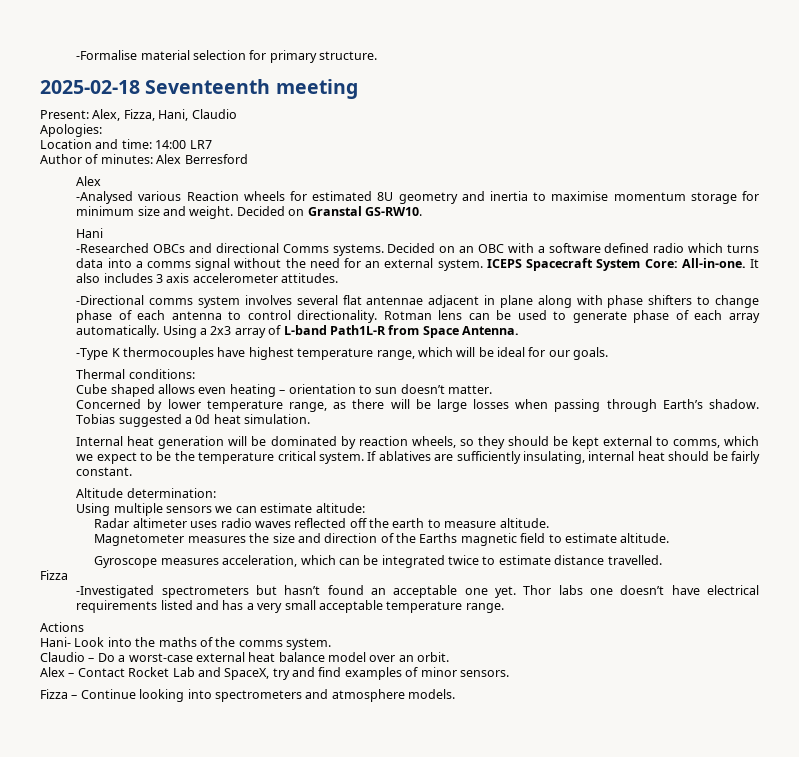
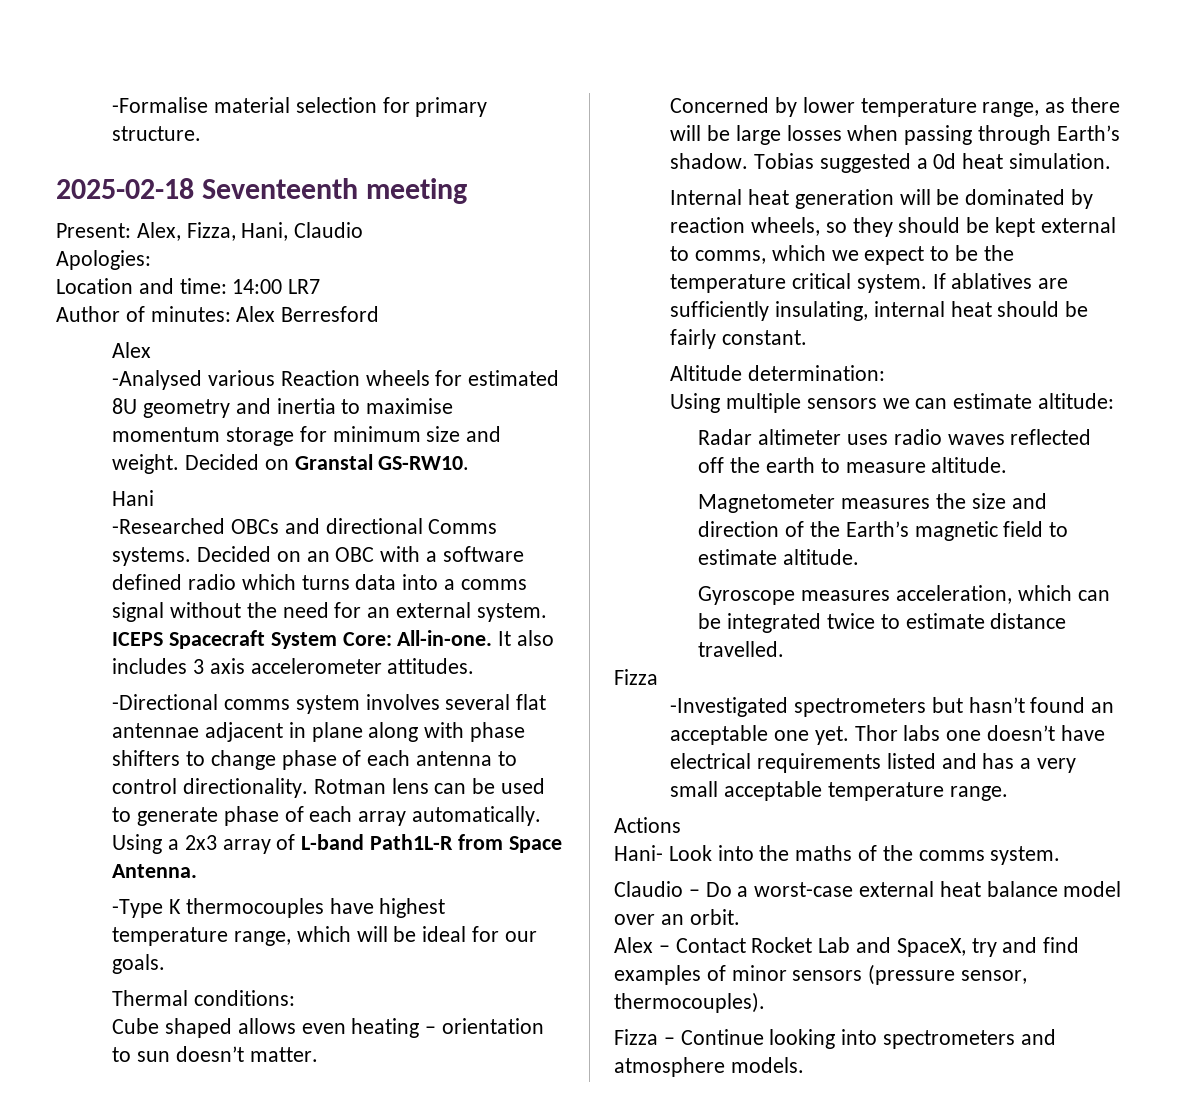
- Magnetometer measures the size and direction of the Earths magnetic field to estimate altitude.
+ Magnetometer measures the size and direction of the Earth’s magnetic field to estimate altitude.
- Alex – Contact Rocket Lab and SpaceX, try and find examples of minor sensors.
+ Alex – Contact Rocket Lab and SpaceX, try and find examples of minor sensors (pressure sensor, thermocouples).

